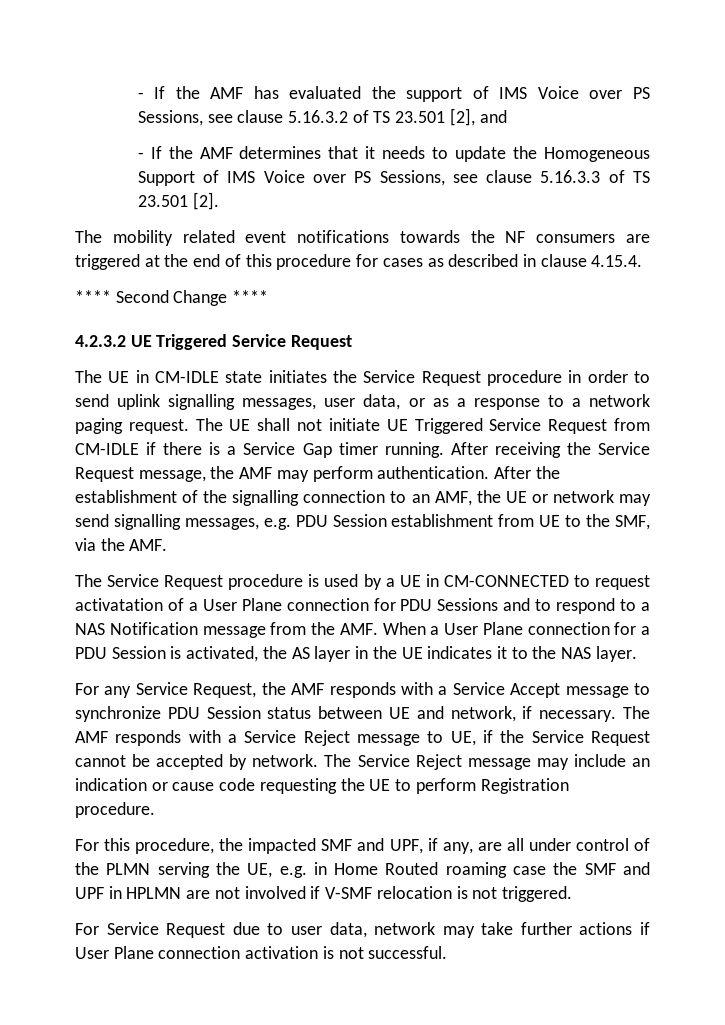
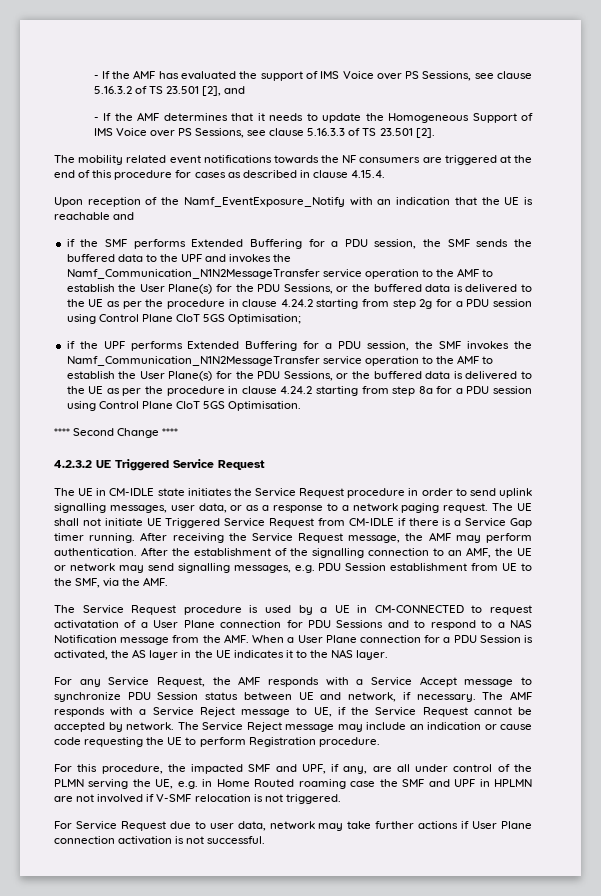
+ Upon reception of the Namf_EventExposure_Notify with an indication that the UE is reachable and
+ if the SMF performs Extended Buffering for a PDU session, the SMF sends the buffered data to the UPF and invokes the Namf_Communication_N1N2MessageTransfer service operation to the AMF to establish the User Plane(s) for the PDU Sessions, or the buffered data is delivered to the UE as per the procedure in clause 4.24.2 starting from step 2g for a PDU session using Control Plane CIoT 5GS Optimisation;
+ if the UPF performs Extended Buffering for a PDU session, the SMF invokes the Namf_Communication_N1N2MessageTransfer service operation to the AMF to establish the User Plane(s) for the PDU Sessions, or the buffered data is delivered to the UE as per the procedure in clause 4.24.2 starting from step 8a for a PDU session using Control Plane CIoT 5GS Optimisation.

